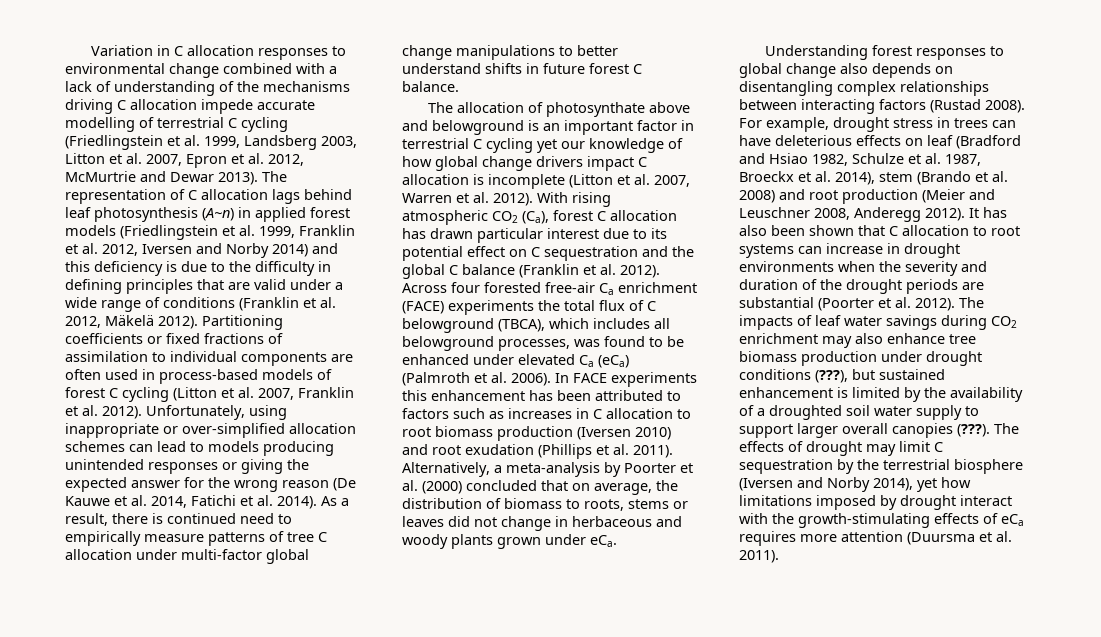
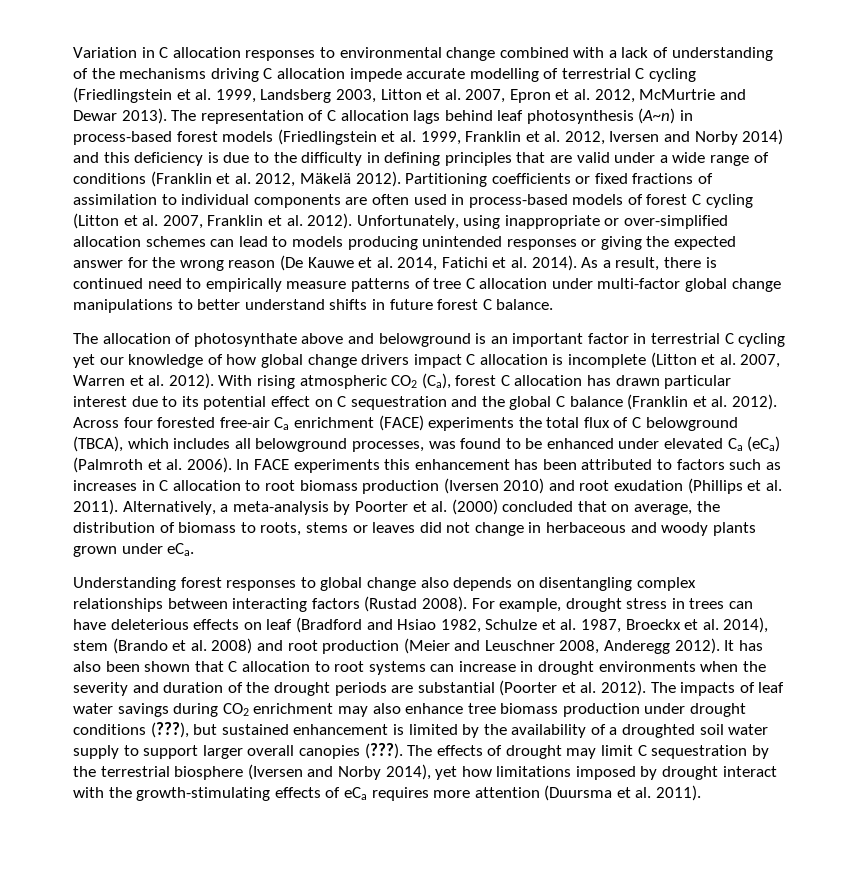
- The representation of C allocation lags behind leaf photosynthesis (A~n) in applied forest models (Friedlingstein et al. 1999, Franklin et al. 2012, Iversen and Norby 2014) and this deficiency is due to the difficulty in defining principles that are valid under a wide range of conditions (Franklin et al. 2012, Mäkelä 2012).
+ The representation of C allocation lags behind leaf photosynthesis (A~n) in process-based forest models (Friedlingstein et al. 1999, Franklin et al. 2012, Iversen and Norby 2014) and this deficiency is due to the difficulty in defining principles that are valid under a wide range of conditions (Franklin et al. 2012, Mäkelä 2012).

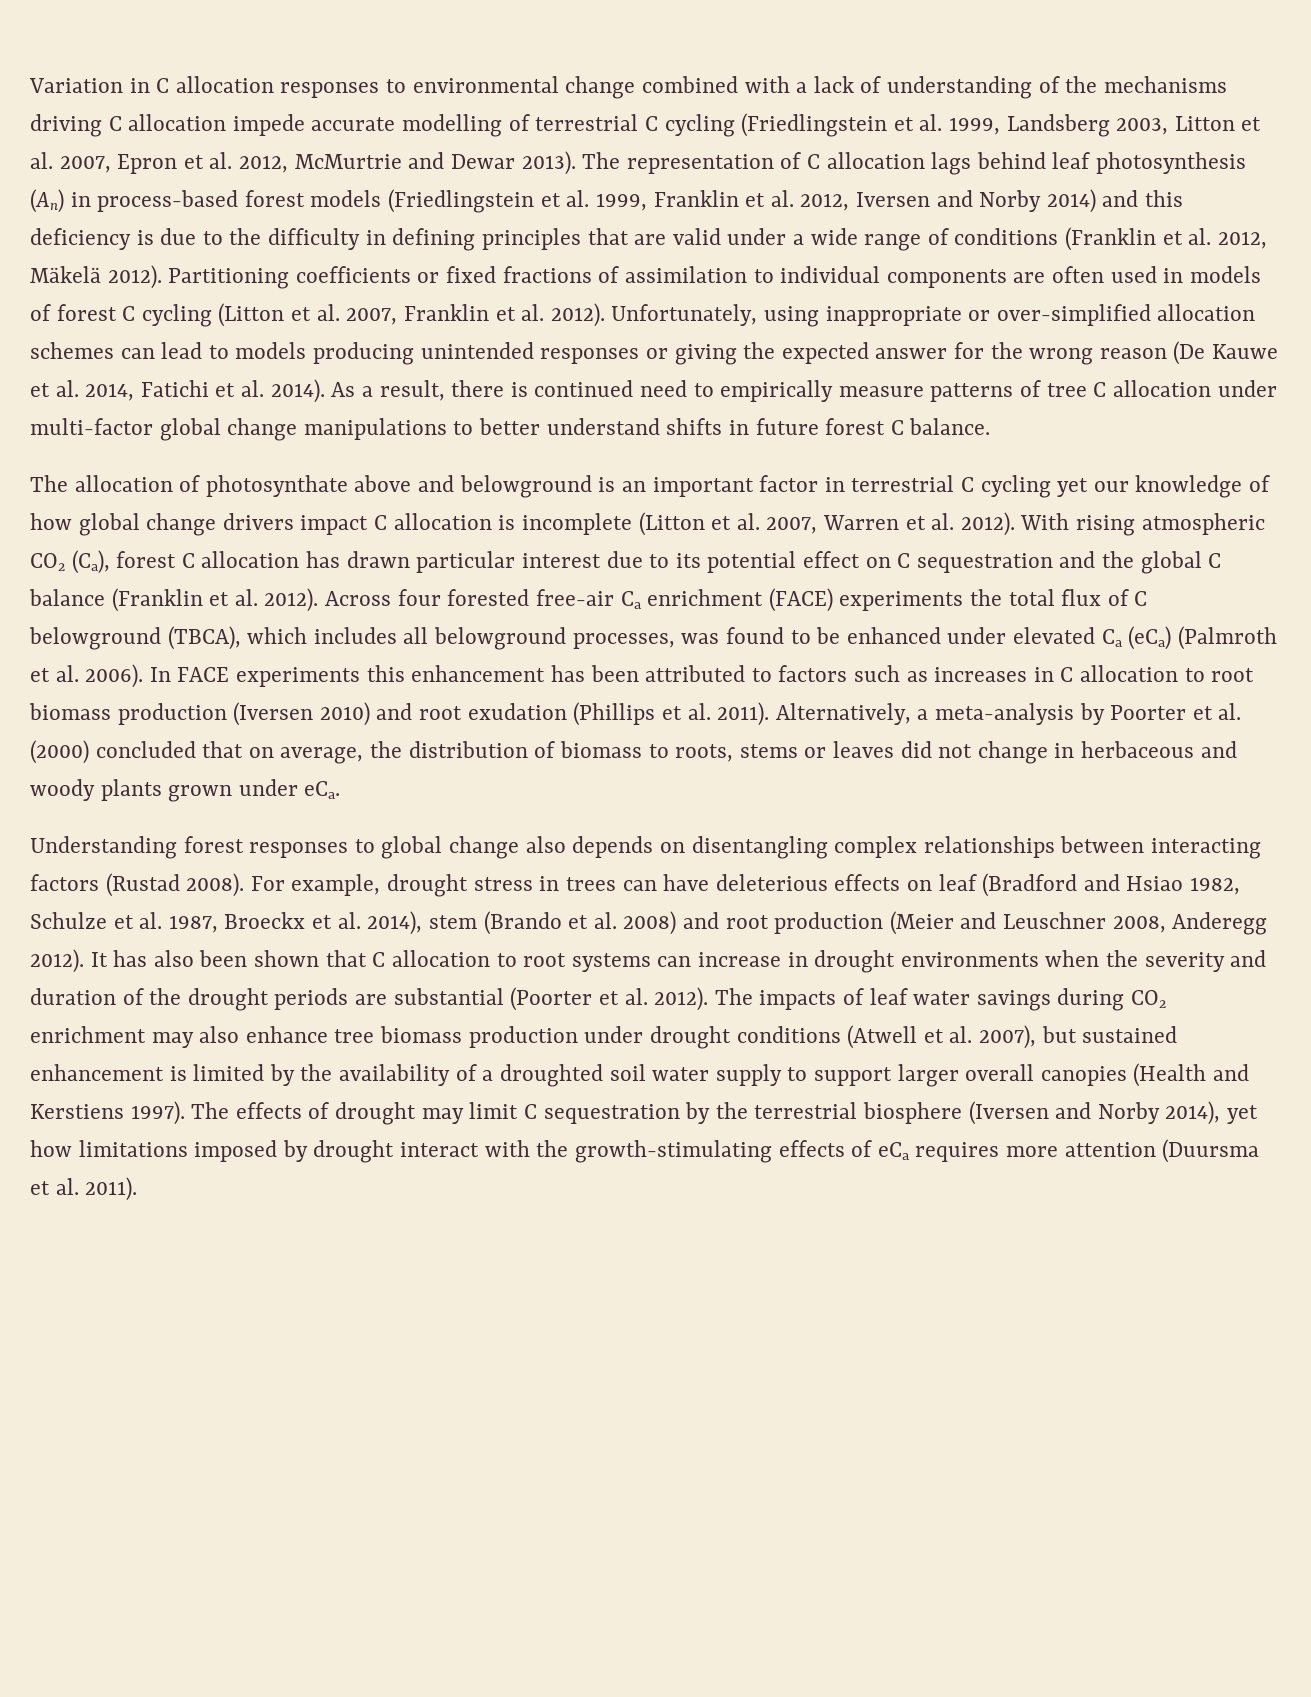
- The representation of C allocation lags behind leaf photosynthesis (A~n) in process-based forest models (Friedlingstein et al. 1999, Franklin et al. 2012, Iversen and Norby 2014) and this deficiency is due to the difficulty in defining principles that are valid under a wide range of conditions (Franklin et al. 2012, Mäkelä 2012).
+ The representation of C allocation lags behind leaf photosynthesis (An) in process-based forest models (Friedlingstein et al. 1999, Franklin et al. 2012, Iversen and Norby 2014) and this deficiency is due to the difficulty in defining principles that are valid under a wide range of conditions (Franklin et al. 2012, Mäkelä 2012).
- Partitioning coefficients or fixed fractions of assimilation to individual components are often used in process-based models of forest C cycling (Litton et al. 2007, Franklin et al. 2012).
+ Partitioning coefficients or fixed fractions of assimilation to individual components are often used in models of forest C cycling (Litton et al. 2007, Franklin et al. 2012).
- The impacts of leaf water savings during CO2 enrichment may also enhance tree biomass production under drought conditions (???), but sustained enhancement is limited by the availability of a droughted soil water supply to support larger overall canopies (???).
+ The impacts of leaf water savings during CO2 enrichment may also enhance tree biomass production under drought conditions (Atwell et al. 2007), but sustained enhancement is limited by the availability of a droughted soil water supply to support larger overall canopies (Health and Kerstiens 1997).

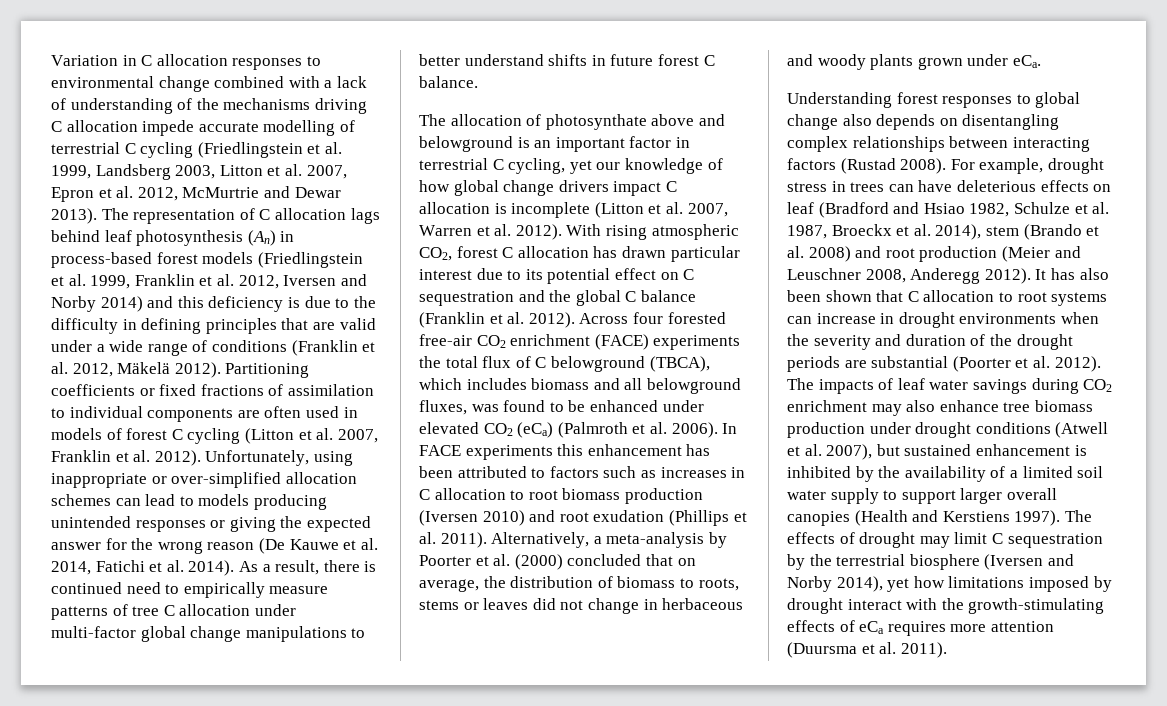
- The allocation of photosynthate above and belowground is an important factor in terrestrial C cycling yet our knowledge of how global change drivers impact C allocation is incomplete (Litton et al. 2007, Warren et al. 2012).
+ The allocation of photosynthate above and belowground is an important factor in terrestrial C cycling, yet our knowledge of how global change drivers impact C allocation is incomplete (Litton et al. 2007, Warren et al. 2012).
- With rising atmospheric CO2 (Ca), forest C allocation has drawn particular interest due to its potential effect on C sequestration and the global C balance (Franklin et al. 2012).
+ With rising atmospheric CO2, forest C allocation has drawn particular interest due to its potential effect on C sequestration and the global C balance (Franklin et al. 2012).
- Across four forested free-air Ca enrichment (FACE) experiments the total flux of C belowground (TBCA), which includes all belowground processes, was found to be enhanced under elevated Ca (eCa) (Palmroth et al. 2006).
+ Across four forested free-air CO2 enrichment (FACE) experiments the total flux of C belowground (TBCA), which includes biomass and all belowground fluxes, was found to be enhanced under elevated CO2 (eCa) (Palmroth et al. 2006).
- The impacts of leaf water savings during CO2 enrichment may also enhance tree biomass production under drought conditions (Atwell et al. 2007), but sustained enhancement is limited by the availability of a droughted soil water supply to support larger overall canopies (Health and Kerstiens 1997).
+ The impacts of leaf water savings during CO2 enrichment may also enhance tree biomass production under drought conditions (Atwell et al. 2007), but sustained enhancement is inhibited by the availability of a limited soil water supply to support larger overall canopies (Health and Kerstiens 1997).

